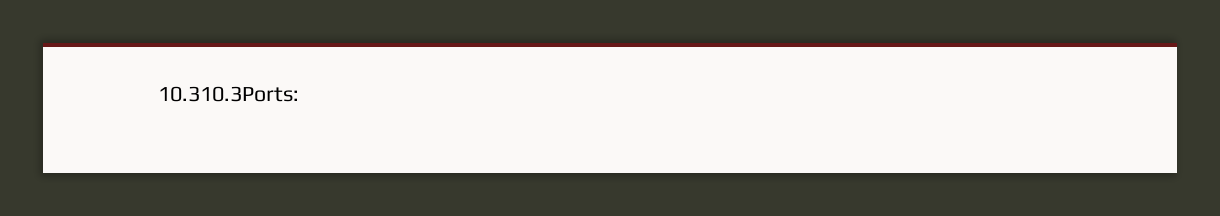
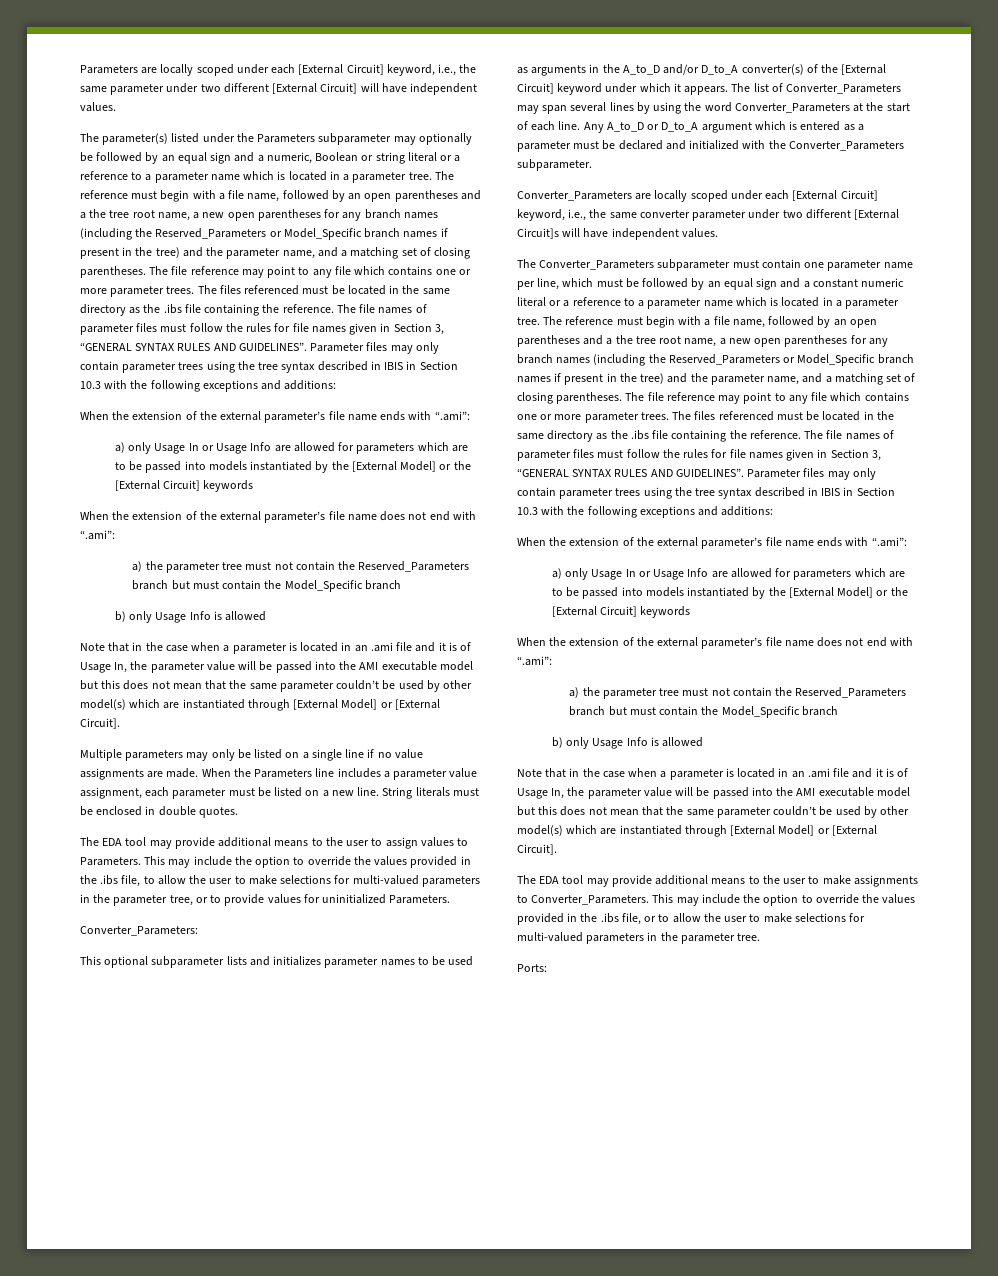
- 10.310.3Ports:
+ Parameters are locally scoped under each [External Circuit] keyword, i.e., the same parameter under two different [External Circuit] will have independent values.
+ The parameter(s) listed under the Parameters subparameter may optionally be followed by an equal sign and a numeric, Boolean or string literal or a reference to a parameter name which is located in a parameter tree. The reference must begin with a file name, followed by an open parentheses and a the tree root name, a new open parentheses for any branch names (including the Reserved_Parameters or Model_Specific branch names if present in the tree) and the parameter name, and a matching set of closing parentheses. The file reference may point to any file which contains one or more parameter trees. The files referenced must be located in the same directory as the .ibs file containing the reference. The file names of parameter files must follow the rules for file names given in Section 3, “GENERAL SYNTAX RULES AND GUIDELINES”. Parameter files may only contain parameter trees using the tree syntax described in IBIS in Section 10.3 with the following exceptions and additions:
+ When the extension of the external parameter’s file name ends with “.ami”:
+ a) only Usage In or Usage Info are allowed for parameters which are to be passed into models instantiated by the [External Model] or the [External Circuit] keywords
+ When the extension of the external parameter’s file name does not end with “.ami”:
+ a) the parameter tree must not contain the Reserved_Parameters branch but must contain the Model_Specific branch
+ b) only Usage Info is allowed
+ Note that in the case when a parameter is located in an .ami file and it is of Usage In, the parameter value will be passed into the AMI executable model but this does not mean that the same parameter couldn’t be used by other model(s) which are instantiated through [External Model] or [External Circuit].
+ Multiple parameters may only be listed on a single line if no value assignments are made. When the Parameters line includes a parameter value assignment, each parameter must be listed on a new line. String literals must be enclosed in double quotes.
+ The EDA tool may provide additional means to the user to assign values to Parameters. This may include the option to override the values provided in the .ibs file, to allow the user to make selections for multi-valued parameters in the parameter tree, or to provide values for uninitialized Parameters.
+ Converter_Parameters:
+ This optional subparameter lists and initializes parameter names to be used as arguments in the A_to_D and/or D_to_A converter(s) of the [External Circuit] keyword under which it appears. The list of Converter_Parameters may span several lines by using the word Converter_Parameters at the start of each line. Any A_to_D or D_to_A argument which is entered as a parameter must be declared and initialized with the Converter_Parameters subparameter.
+ Converter_Parameters are locally scoped under each [External Circuit] keyword, i.e., the same converter parameter under two different [External Circuit]s will have independent values.
+ The Converter_Parameters subparameter must contain one parameter name per line, which must be followed by an equal sign and a constant numeric literal or a reference to a parameter name which is located in a parameter tree. The reference must begin with a file name, followed by an open parentheses and a the tree root name, a new open parentheses for any branch names (including the Reserved_Parameters or Model_Specific branch names if present in the tree) and the parameter name, and a matching set of closing parentheses. The file reference may point to any file which contains one or more parameter trees. The files referenced must be located in the same directory as the .ibs file containing the reference. The file names of parameter files must follow the rules for file names given in Section 3, “GENERAL SYNTAX RULES AND GUIDELINES”. Parameter files may only contain parameter trees using the tree syntax described in IBIS in Section 10.3 with the following exceptions and additions:
+ When the extension of the external parameter’s file name ends with “.ami”:
+ a) only Usage In or Usage Info are allowed for parameters which are to be passed into models instantiated by the [External Model] or the [External Circuit] keywords
+ When the extension of the external parameter’s file name does not end with “.ami”:
+ a) the parameter tree must not contain the Reserved_Parameters branch but must contain the Model_Specific branch
+ b) only Usage Info is allowed
+ Note that in the case when a parameter is located in an .ami file and it is of Usage In, the parameter value will be passed into the AMI executable model but this does not mean that the same parameter couldn’t be used by other model(s) which are instantiated through [External Model] or [External Circuit].
+ The EDA tool may provide additional means to the user to make assignments to Converter_Parameters. This may include the option to override the values provided in the .ibs file, or to allow the user to make selections for multi-valued parameters in the parameter tree.
+ Ports:

